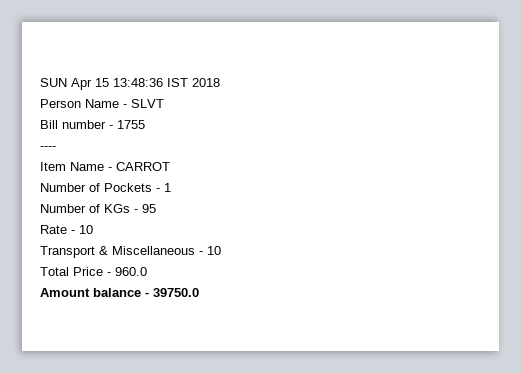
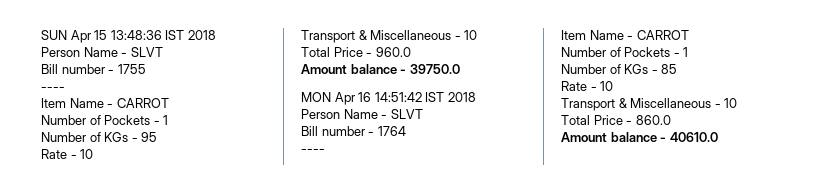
+ MON Apr 16 14:51:42 IST 2018
+ Person Name - SLVT
+ Bill number - 1764
+ ----
+ Item Name - CARROT
+ Number of Pockets - 1
+ Number of KGs - 85
+ Rate - 10
+ Transport & Miscellaneous - 10
+ Total Price - 860.0
+ Amount balance - 40610.0

